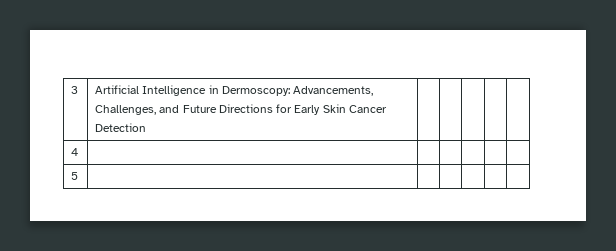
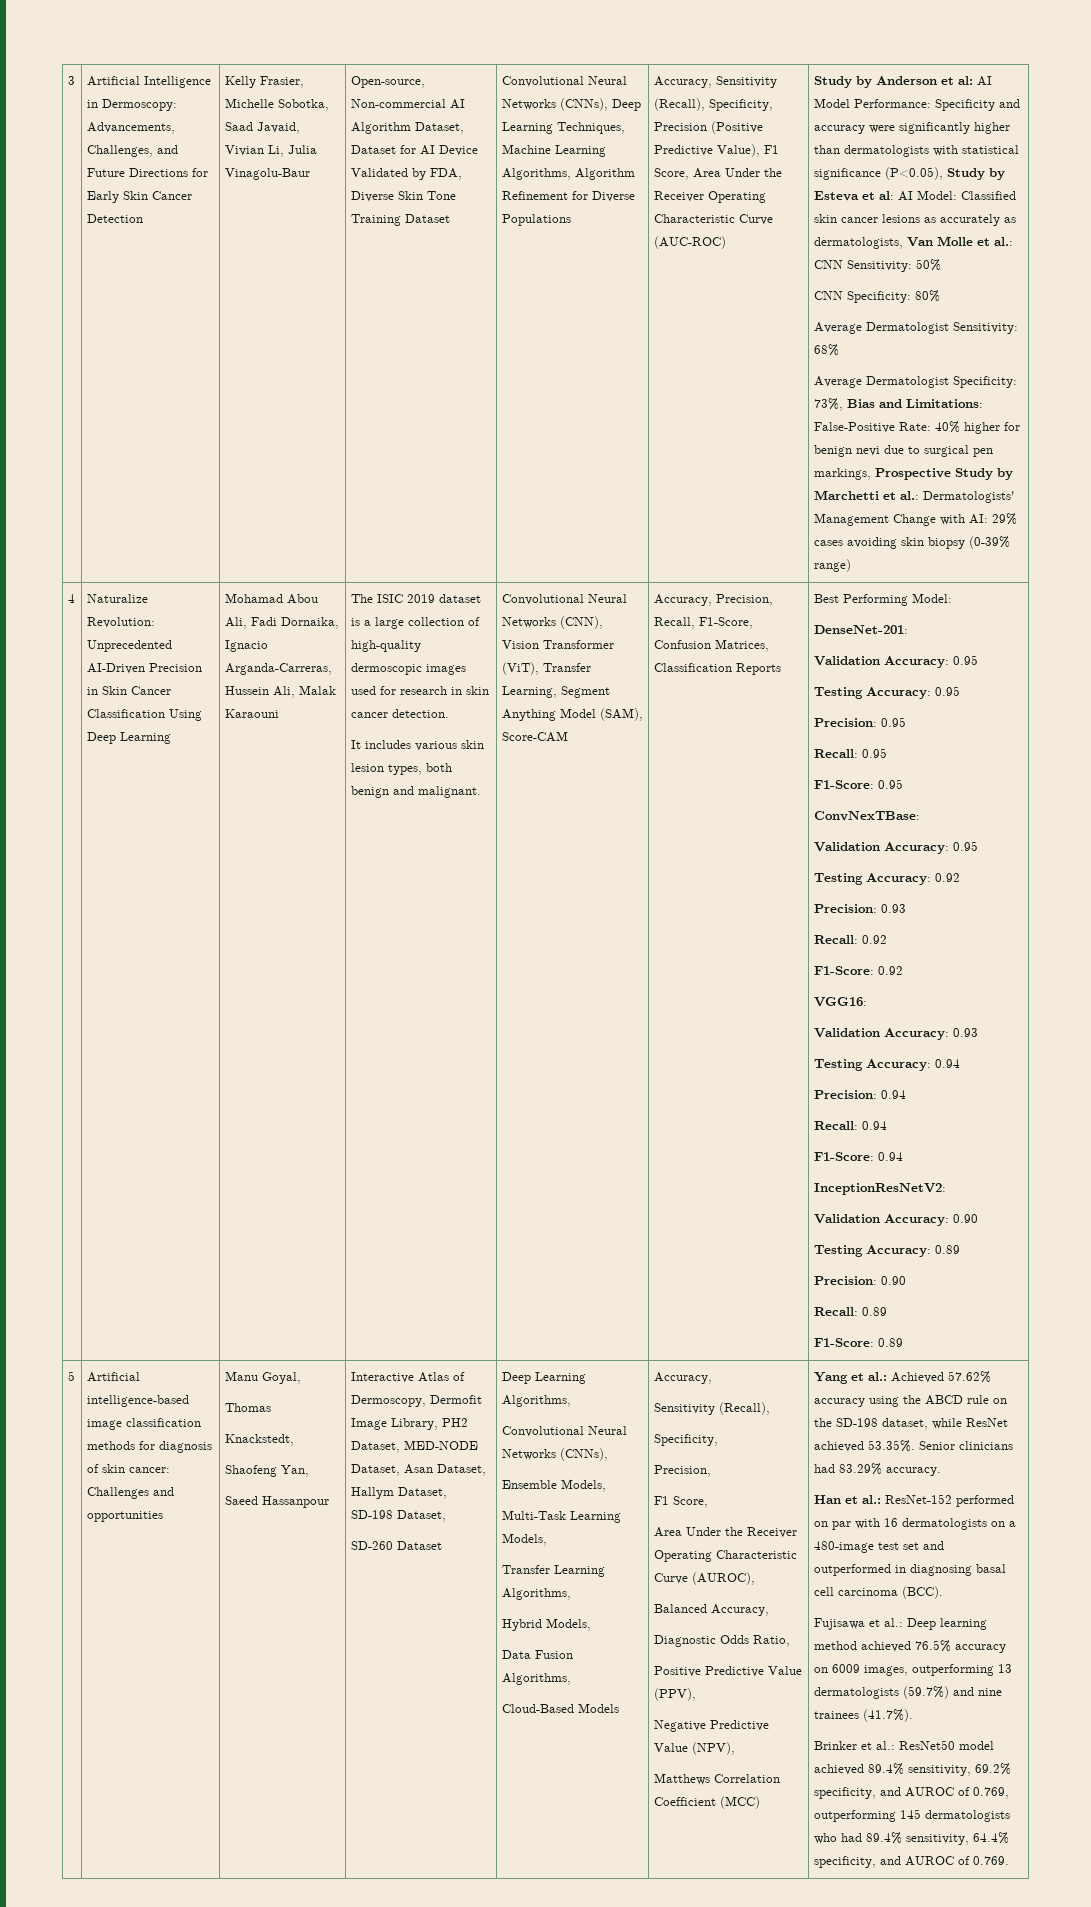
- 4 | | | | | |
- 5 | | | | | |
+ Kelly Frasier, Michelle Sobotka, Saad Javaid, Vivian Li, Julia Vinagolu-Baur | Open-source, Non-commercial AI Algorithm Dataset, Dataset for AI Device Validated by FDA, Diverse Skin Tone Training Dataset | Convolutional Neural Networks (CNNs), Deep Learning Techniques, Machine Learning Algorithms, Algorithm Refinement for Diverse Populations | Accuracy, Sensitivity (Recall), Specificity, Precision (Positive Predictive Value), F1 Score, Area Under the Receiver Operating Characteristic Curve (AUC-ROC) | Study by Anderson et al: AI Model Performance: Specificity and accuracy were significantly higher than dermatologists with statistical significance (P<0.05), Study by Esteva et al: AI Model: Classified skin cancer lesions as accurately as dermatologists, Van Molle et al.: CNN Sensitivity: 50%
+ CNN Specificity: 80%
+ Average Dermatologist Sensitivity: 68%
+ Average Dermatologist Specificity: 73%, Bias and Limitations: False-Positive Rate: 40% higher for benign nevi due to surgical pen markings, Prospective Study by Marchetti et al.: Dermatologists' Management Change with AI: 29% cases avoiding skin biopsy (0-39% range)
+ 4 | Naturalize Revolution: Unprecedented AI-Driven Precision in Skin Cancer Classification Using Deep Learning | Mohamad Abou Ali, Fadi Dornaika, Ignacio Arganda-Carreras, Hussein Ali, Malak Karaouni | The ISIC 2019 dataset is a large collection of high-quality dermoscopic images used for research in skin cancer detection.
+ It includes various skin lesion types, both benign and malignant. | Convolutional Neural Networks (CNN), Vision Transformer (ViT), Transfer Learning, Segment Anything Model (SAM), Score-CAM | Accuracy, Precision, Recall, F1-Score, Confusion Matrices, Classification Reports | Best Performing Model:
+ DenseNet-201:
+ Validation Accuracy: 0.95
+ Testing Accuracy: 0.95
+ Precision: 0.95
+ Recall: 0.95
+ F1-Score: 0.95
+ ConvNexTBase:
+ Validation Accuracy: 0.95
+ Testing Accuracy: 0.92
+ Precision: 0.93
+ Recall: 0.92
+ F1-Score: 0.92
+ VGG16:
+ Validation Accuracy: 0.93
+ Testing Accuracy: 0.94
+ Precision: 0.94
+ Recall: 0.94
+ F1-Score: 0.94
+ InceptionResNetV2:
+ Validation Accuracy: 0.90
+ Testing Accuracy: 0.89
+ Precision: 0.90
+ Recall: 0.89
+ F1-Score: 0.89
+ 5 | Artificial intelligence-based image classification methods for diagnosis of skin cancer: Challenges and opportunities | Manu Goyal,
+ Thomas
+ Knackstedt,
+ Shaofeng Yan,
+ Saeed Hassanpour | Interactive Atlas of Dermoscopy, Dermofit Image Library, PH2 Dataset, MED-NODE Dataset, Asan Dataset, Hallym Dataset, SD-198 Dataset,
+ SD-260 Dataset | Deep Learning Algorithms,
+ Convolutional Neural Networks (CNNs),
+ Ensemble Models,
+ Multi-Task Learning Models,
+ Transfer Learning Algorithms,
+ Hybrid Models,
+ Data Fusion Algorithms,
+ Cloud-Based Models | Accuracy,
+ Sensitivity (Recall),
+ Specificity,
+ Precision,
+ F1 Score,
+ Area Under the Receiver Operating Characteristic Curve (AUROC),
+ Balanced Accuracy,
+ Diagnostic Odds Ratio,
+ Positive Predictive Value (PPV),
+ Negative Predictive Value (NPV),
+ Matthews Correlation Coefficient (MCC) | Yang et al.: Achieved 57.62% accuracy using the ABCD rule on the SD-198 dataset, while ResNet achieved 53.35%. Senior clinicians had 83.29% accuracy.
+ Han et al.: ResNet-152 performed on par with 16 dermatologists on a 480-image test set and outperformed in diagnosing basal cell carcinoma (BCC).
+ Fujisawa et al.: Deep learning method achieved 76.5% accuracy on 6009 images, outperforming 13 dermatologists (59.7%) and nine trainees (41.7%).
+ Brinker et al.: ResNet50 model achieved 89.4% sensitivity, 69.2% specificity, and AUROC of 0.769, outperforming 145 dermatologists who had 89.4% sensitivity, 64.4% specificity, and AUROC of 0.769.

